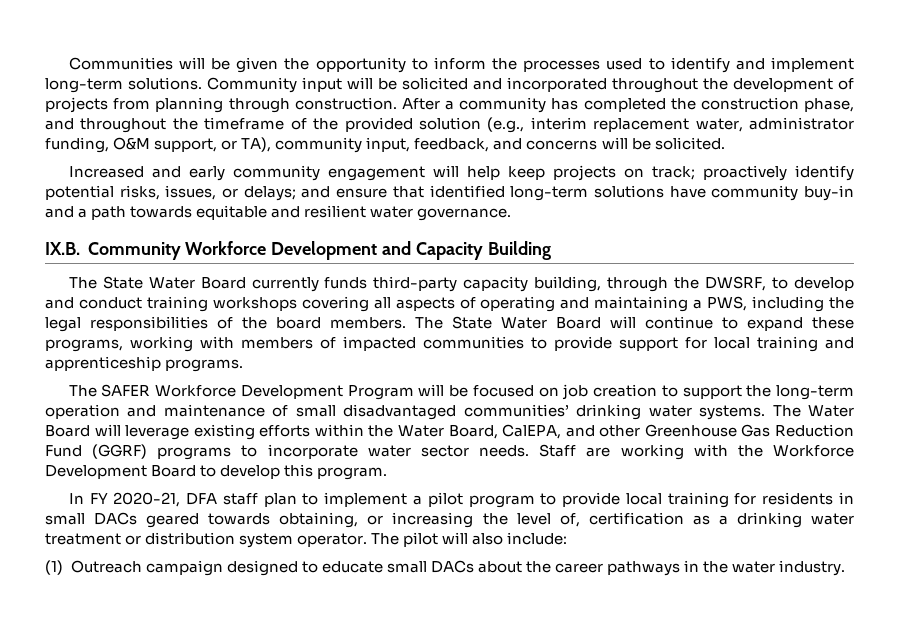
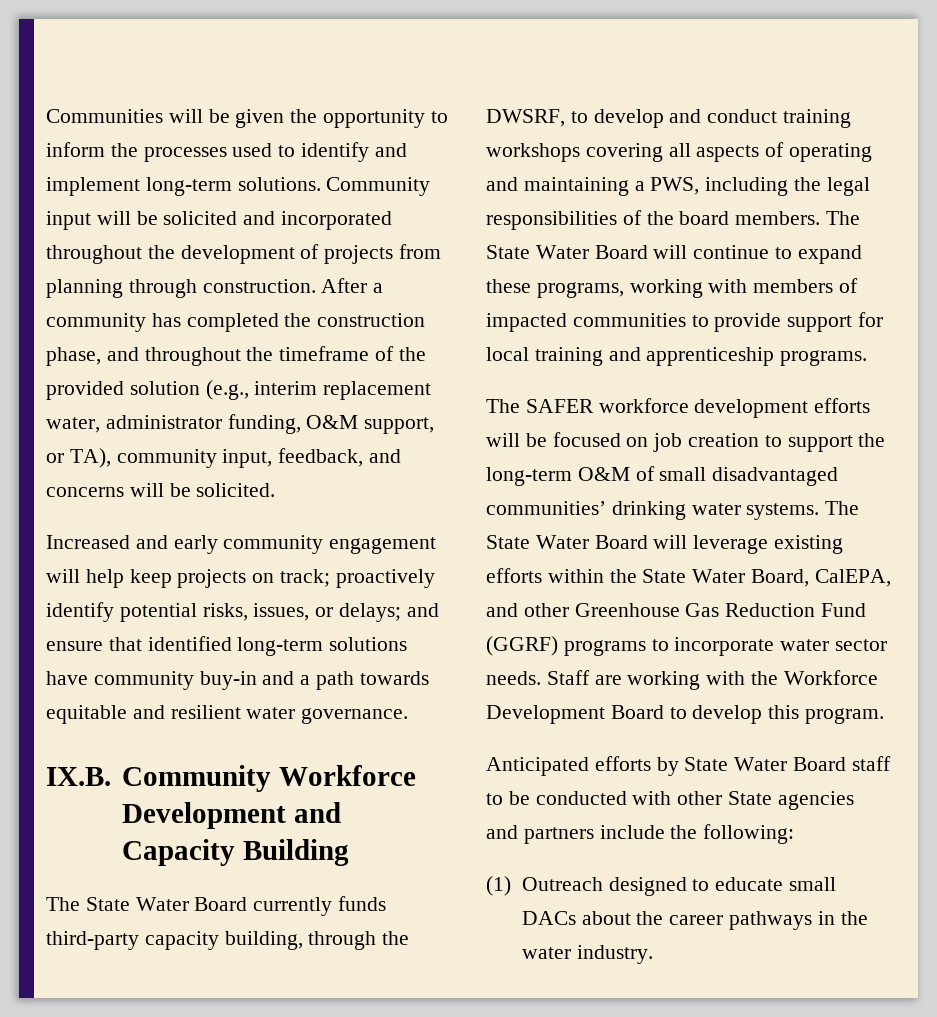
- The SAFER Workforce Development Program will be focused on job creation to support the long-term operation and maintenance of small disadvantaged communities’ drinking water systems.
+ The SAFER workforce development efforts will be focused on job creation to support the long-term O&M of small disadvantaged communities’ drinking water systems.
- The Water Board will leverage existing efforts within the Water Board, CalEPA, and other Greenhouse Gas Reduction Fund (GGRF) programs to incorporate water sector needs.
+ The State Water Board will leverage existing efforts within the State Water Board, CalEPA, and other Greenhouse Gas Reduction Fund (GGRF) programs to incorporate water sector needs.
- In FY 2020-21, DFA staff plan to implement a pilot program to provide local training for residents in small DACs geared towards obtaining, or increasing the level of, certification as a drinking water treatment or distribution system operator. The pilot will also include:
+ Anticipated efforts by State Water Board staff to be conducted with other State agencies and partners include the following:
- (1) Outreach campaign designed to educate small DACs about the career pathways in the water industry.
+ (1) Outreach designed to educate small DACs about the career pathways in the water industry.

